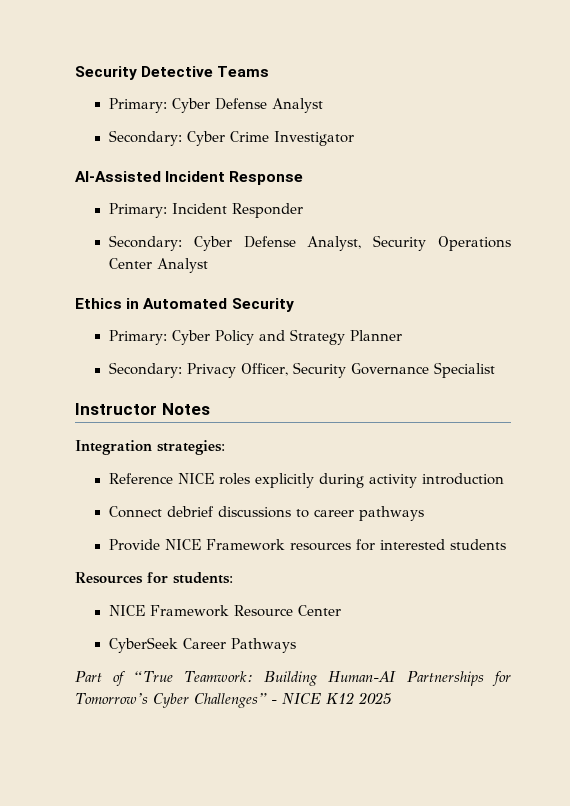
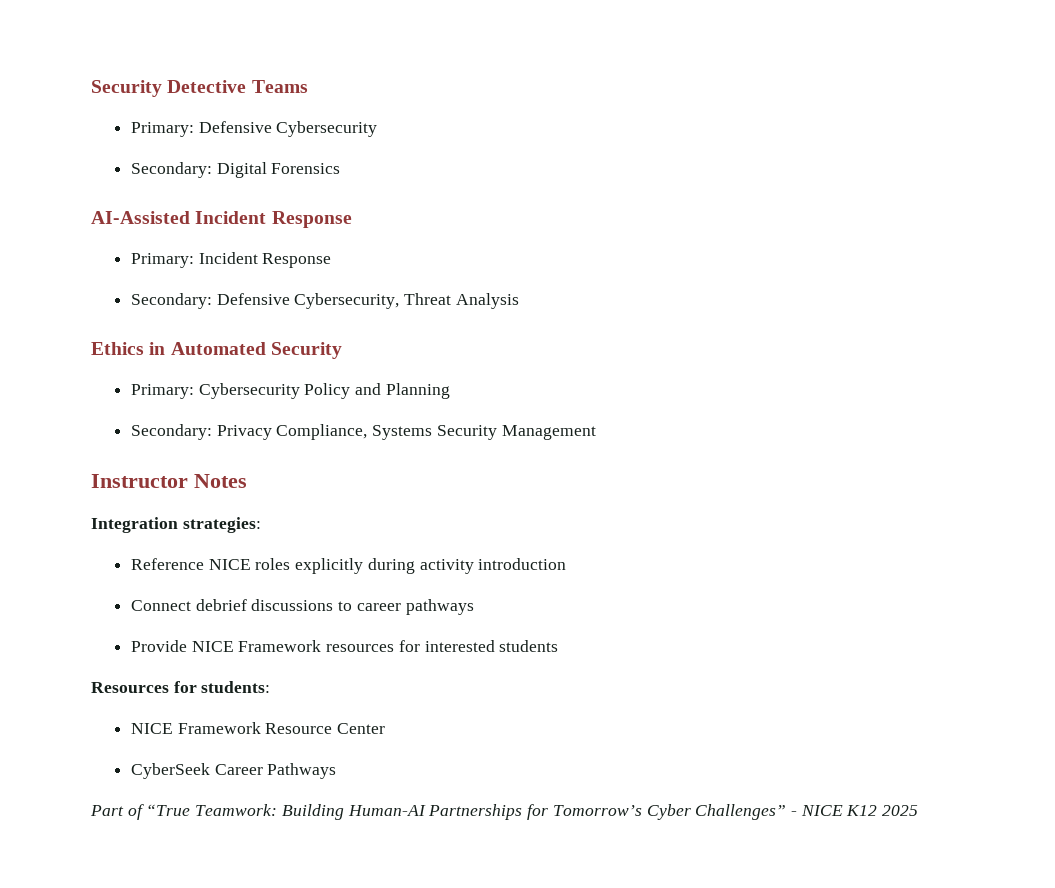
- Primary: Cyber Defense Analyst
- Secondary: Cyber Crime Investigator
+ Primary: Defensive Cybersecurity
+ Secondary: Digital Forensics
- Primary: Incident Responder
- Secondary: Cyber Defense Analyst, Security Operations Center Analyst
+ Primary: Incident Response
+ Secondary: Defensive Cybersecurity, Threat Analysis
- Primary: Cyber Policy and Strategy Planner
+ Primary: Cybersecurity Policy and Planning
- Secondary: Privacy Officer, Security Governance Specialist
+ Secondary: Privacy Compliance, Systems Security Management

